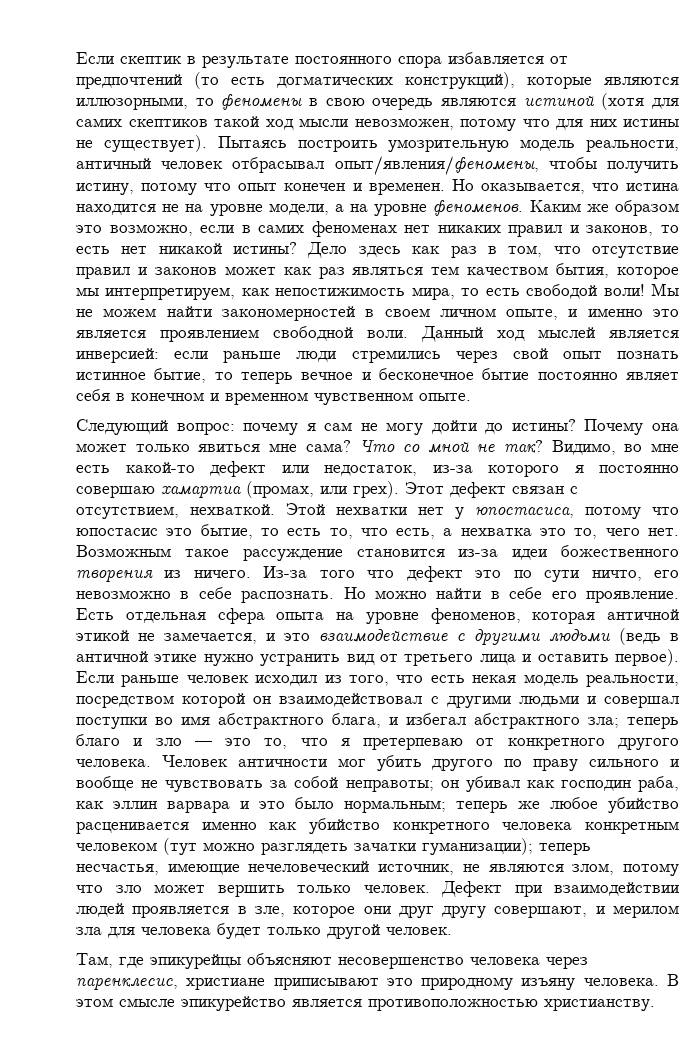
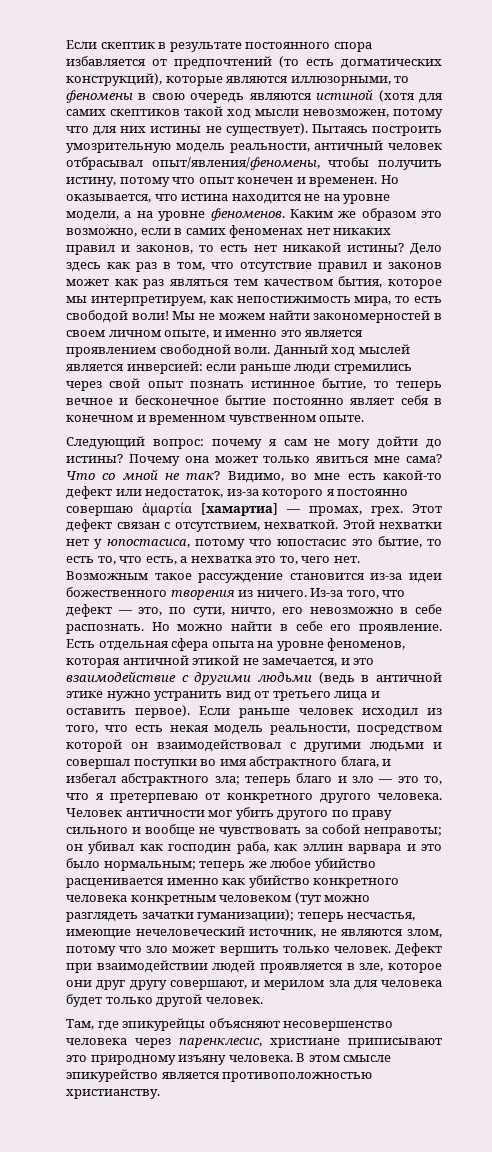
- Видимо, во мне есть какой-то дефект или недостаток, из-за которого я постоянно совершаю хамартиа (промах, или грех).
+ Видимо, во мне есть какой-то дефект или недостаток, из-за которого я постоянно совершаю ἁμαρτία [хамартиа] — промах, грех.
- Из-за того что дефект это по сути ничто, его невозможно в себе распознать.
+ Из-за того, что дефект — это, по сути, ничто, его невозможно в себе распознать.

